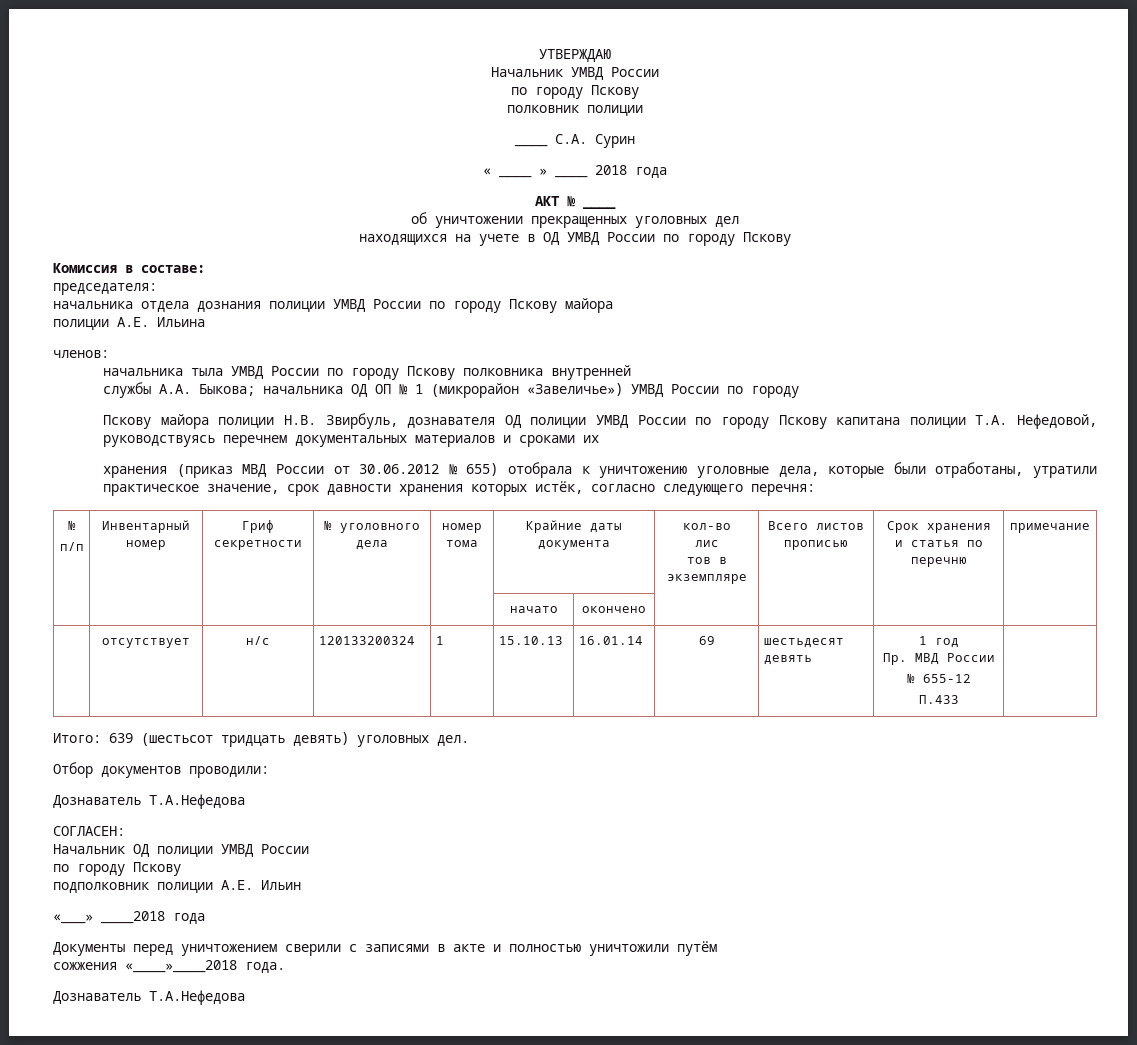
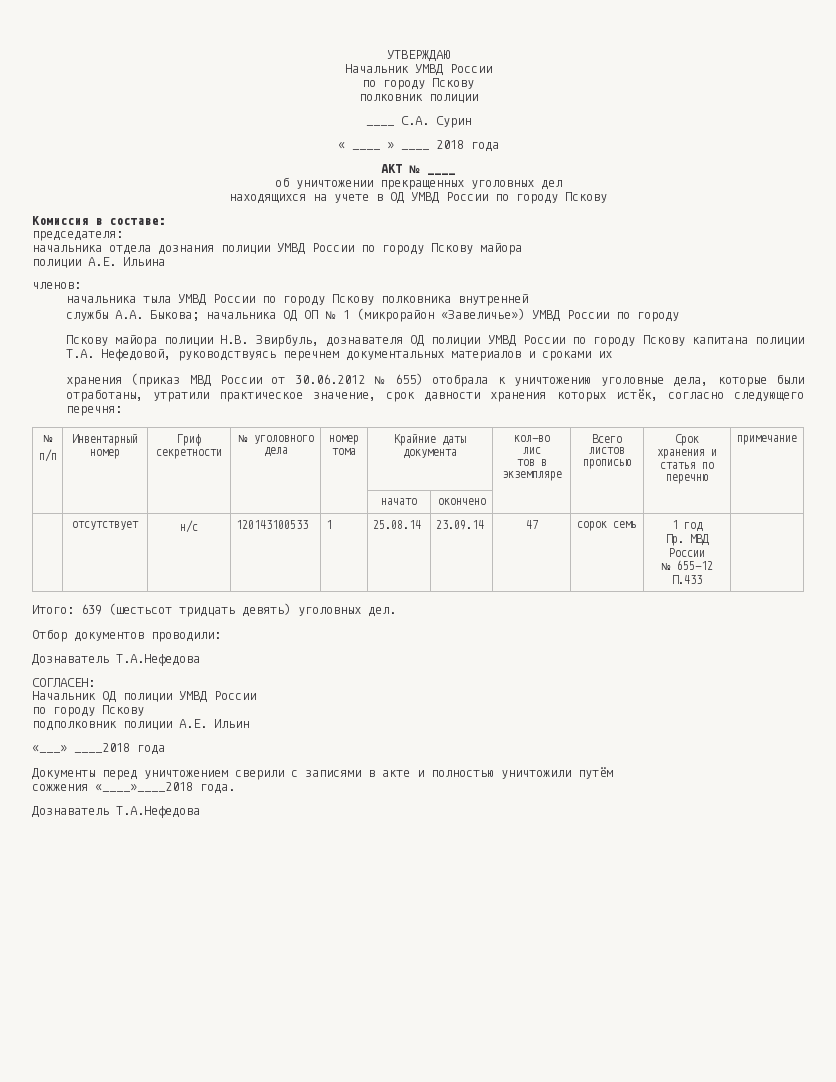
- | отсутствует | н/с | 120133200324 | 1 | 15.10.13 | 16.01.14 | 69 | шестьдесят девять | 1 год
+ | отсутствует | н/с | 120143100533 | 1 | 25.08.14 | 23.09.14 | 47 | сорок семь | 1 год

